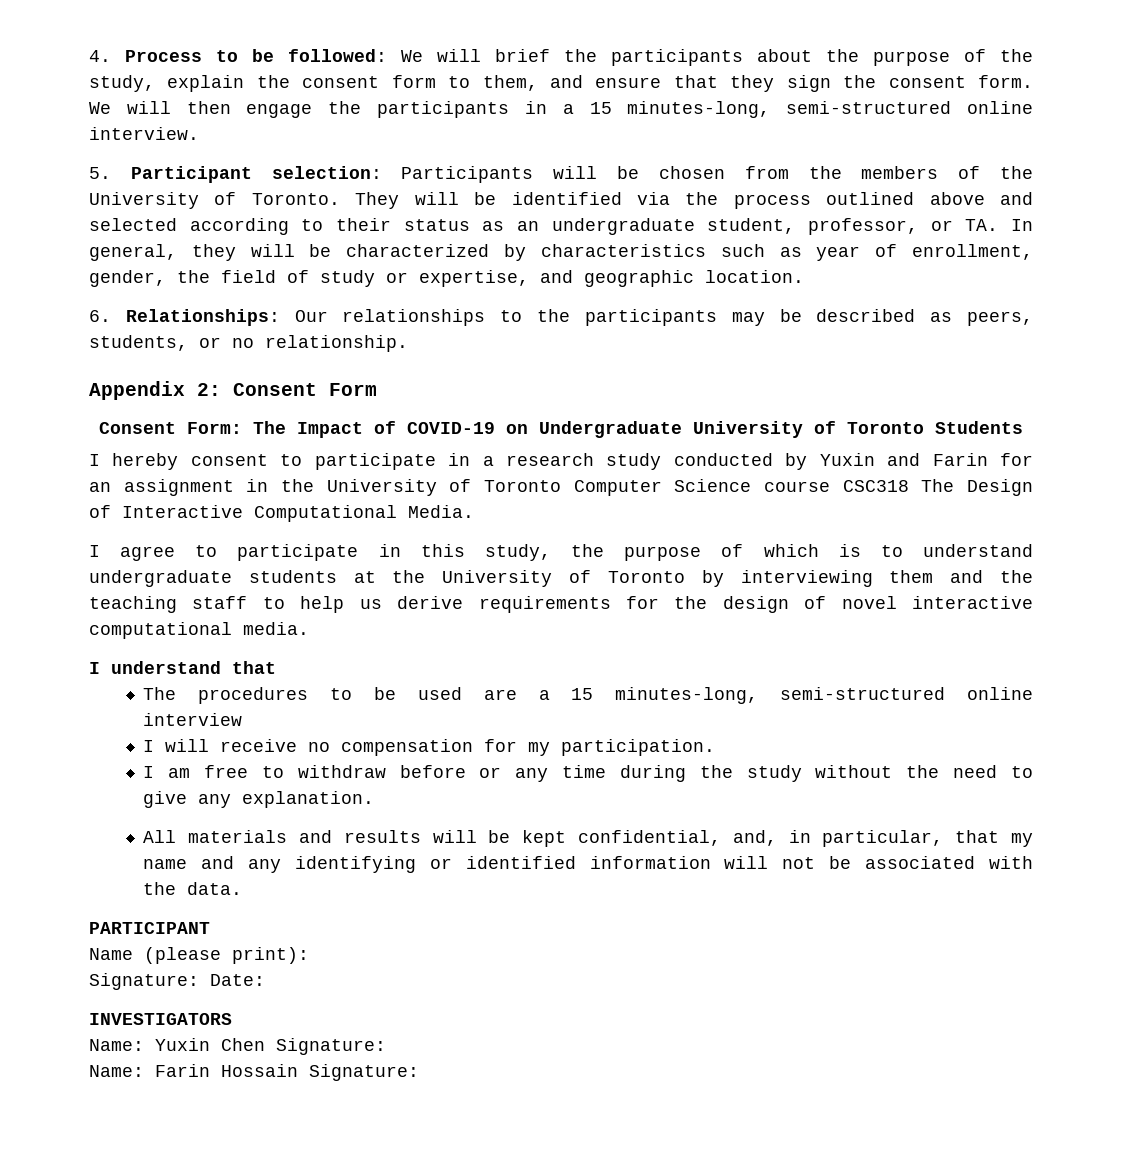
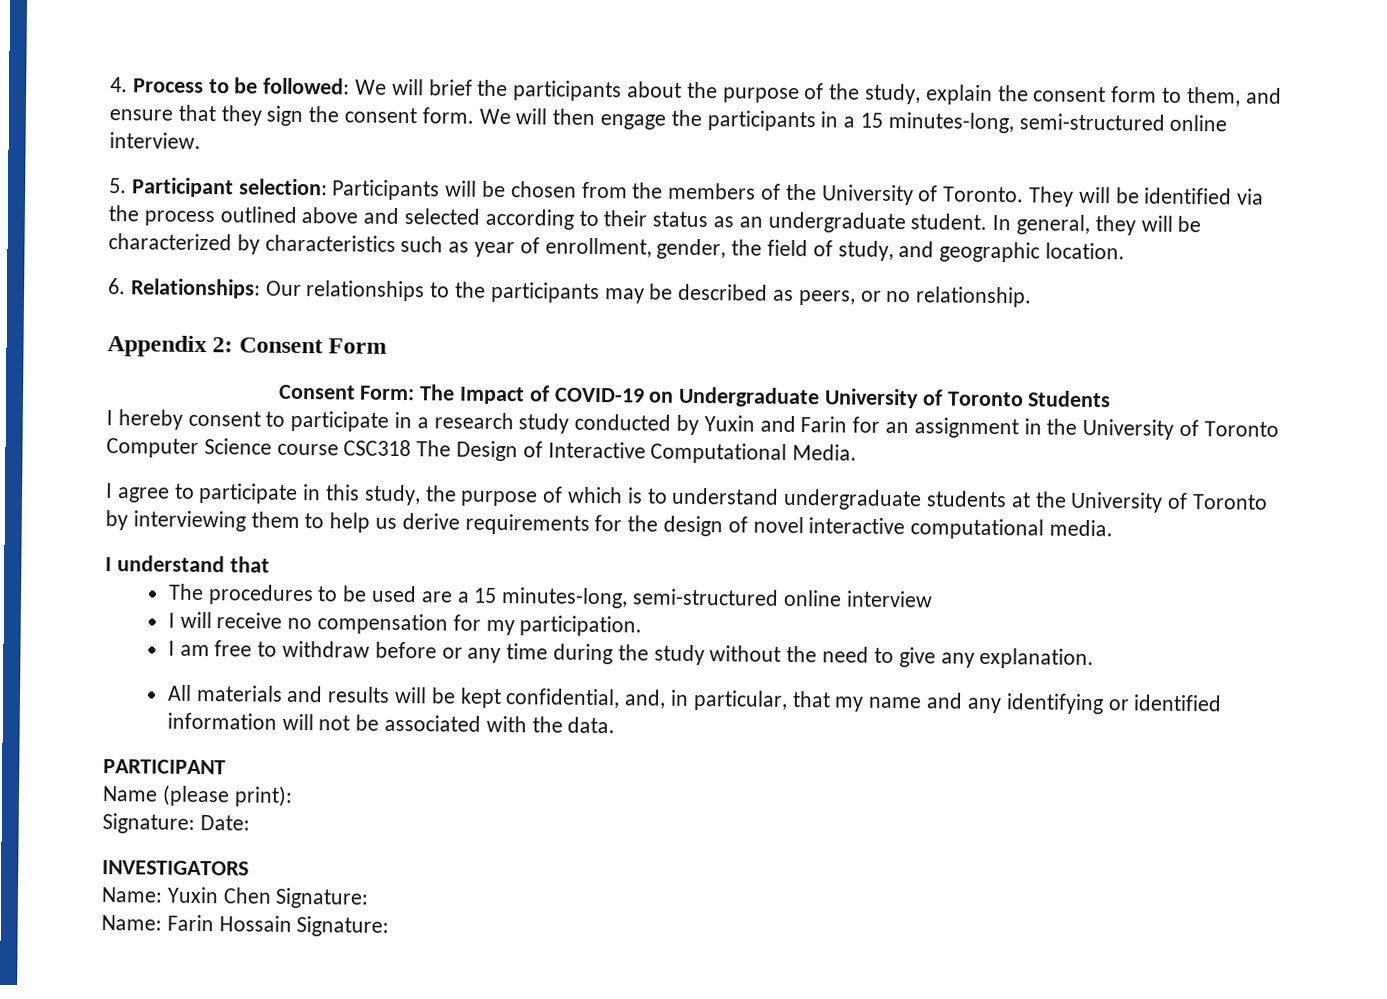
- They will be identified via the process outlined above and selected according to their status as an undergraduate student, professor, or TA. In general, they will be characterized by characteristics such as year of enrollment, gender, the field of study or expertise, and geographic location.
+ They will be identified via the process outlined above and selected according to their status as an undergraduate student. In general, they will be characterized by characteristics such as year of enrollment, gender, the field of study, and geographic location.
- 6. Relationships: Our relationships to the participants may be described as peers, students, or no relationship.
+ 6. Relationships: Our relationships to the participants may be described as peers, or no relationship.
- I agree to participate in this study, the purpose of which is to understand undergraduate students at the University of Toronto by interviewing them and the teaching staff to help us derive requirements for the design of novel interactive computational media.
+ I agree to participate in this study, the purpose of which is to understand undergraduate students at the University of Toronto by interviewing them to help us derive requirements for the design of novel interactive computational media.

